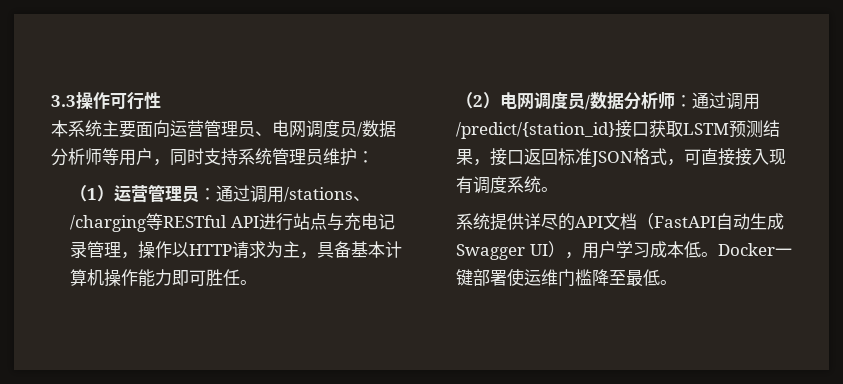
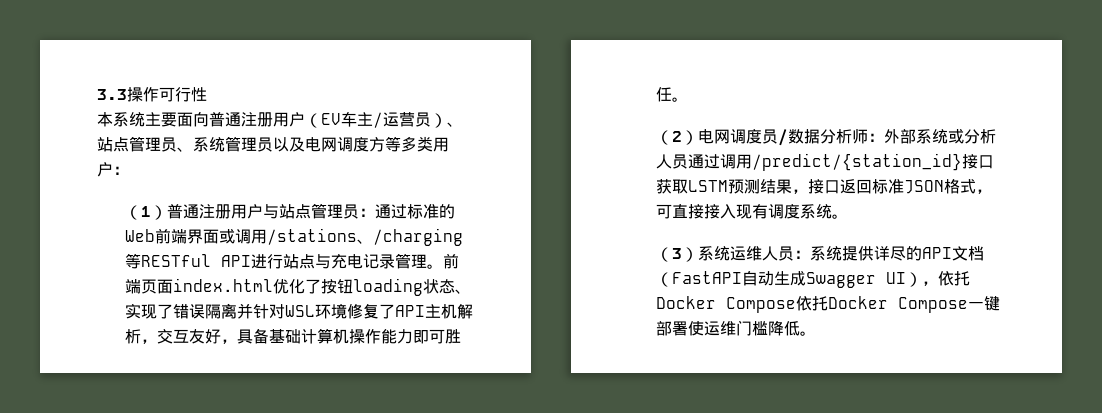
- 本系统主要面向运营管理员、电网调度员/数据分析师等用户，同时支持系统管理员维护：
- （1）运营管理员：通过调用/stations、/charging等RESTful API进行站点与充电记录管理，操作以HTTP请求为主，具备基本计算机操作能力即可胜任。
+ 本系统主要面向普通注册用户（EV车主/运营员）、站点管理员、系统管理员以及电网调度方等多类用户：
+ （1）普通注册用户与站点管理员：通过标准的Web前端界面或调用/stations、/charging等RESTful API进行站点与充电记录管理。前端页面index.html优化了按钮loading状态、实现了错误隔离并针对WSL环境修复了API主机解析，交互友好，具备基础计算机操作能力即可胜任。
- （2）电网调度员/数据分析师：通过调用/predict/{station_id}接口获取LSTM预测结果，接口返回标准JSON格式，可直接接入现有调度系统。
+ （2）电网调度员/数据分析师：外部系统或分析人员通过调用/predict/{station_id}接口获取LSTM预测结果，接口返回标准JSON格式，可直接接入现有调度系统。
- 系统提供详尽的API文档（FastAPI自动生成Swagger UI），用户学习成本低。Docker一键部署使运维门槛降至最低。
+ （3）系统运维人员：系统提供详尽的API文档（FastAPI自动生成Swagger UI），依托Docker Compose依托Docker Compose一键部署使运维门槛降低。

